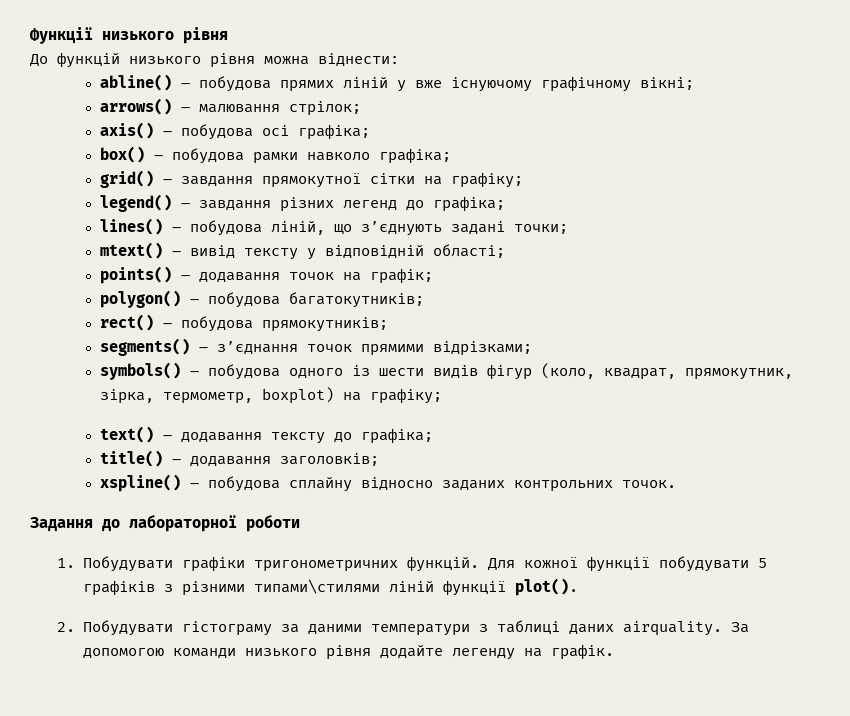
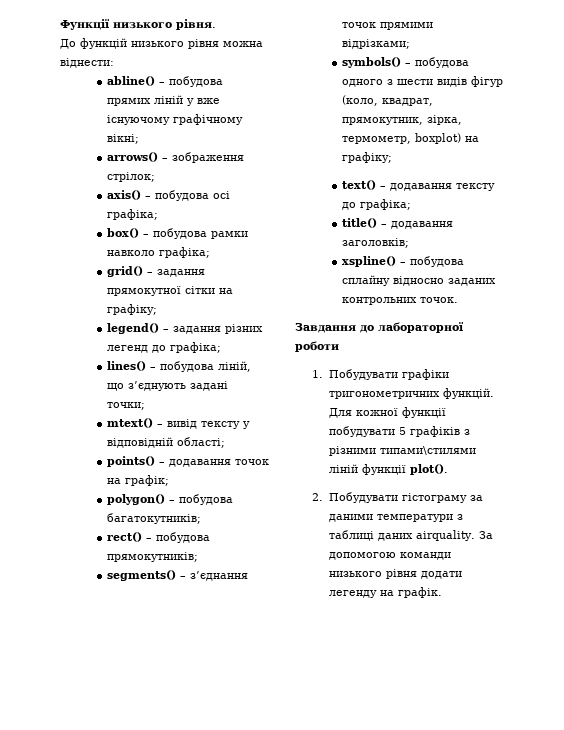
- Функції низького рівня
+ Функції низького рівня.
- arrows() – малювання стрілок;
+ arrows() – зображення стрілок;
- grid() – завдання прямокутної сітки на графіку;
+ grid() – задання прямокутної сітки на графіку;
- legend() – завдання різних легенд до графіка;
+ legend() – задання різних легенд до графіка;
- symbols() – побудова одного із шести видів фігур (коло, квадрат, прямокутник, зірка, термометр, boxplot) на графіку;
+ symbols() – побудова одного з шести видів фігур (коло, квадрат, прямокутник, зірка, термометр, boxplot) на графіку;
- Задання до лабораторної роботи
+ Завдання до лабораторної роботи
- За допомогою команди низького рівня додайте легенду на графік.
+ За допомогою команди низького рівня додати легенду на графік.

